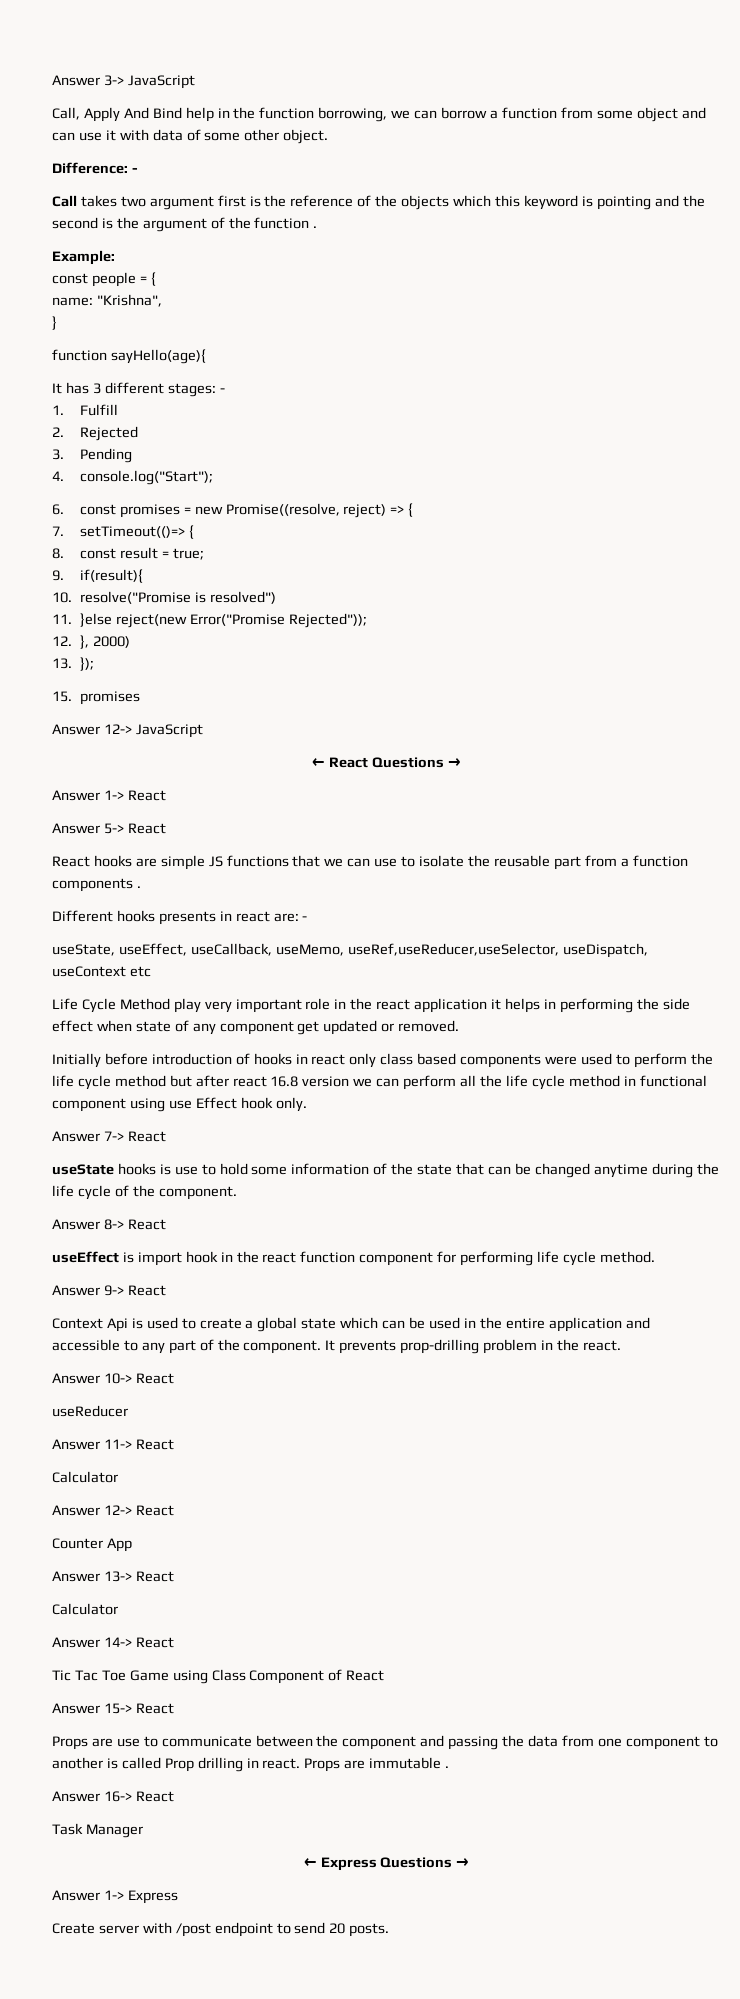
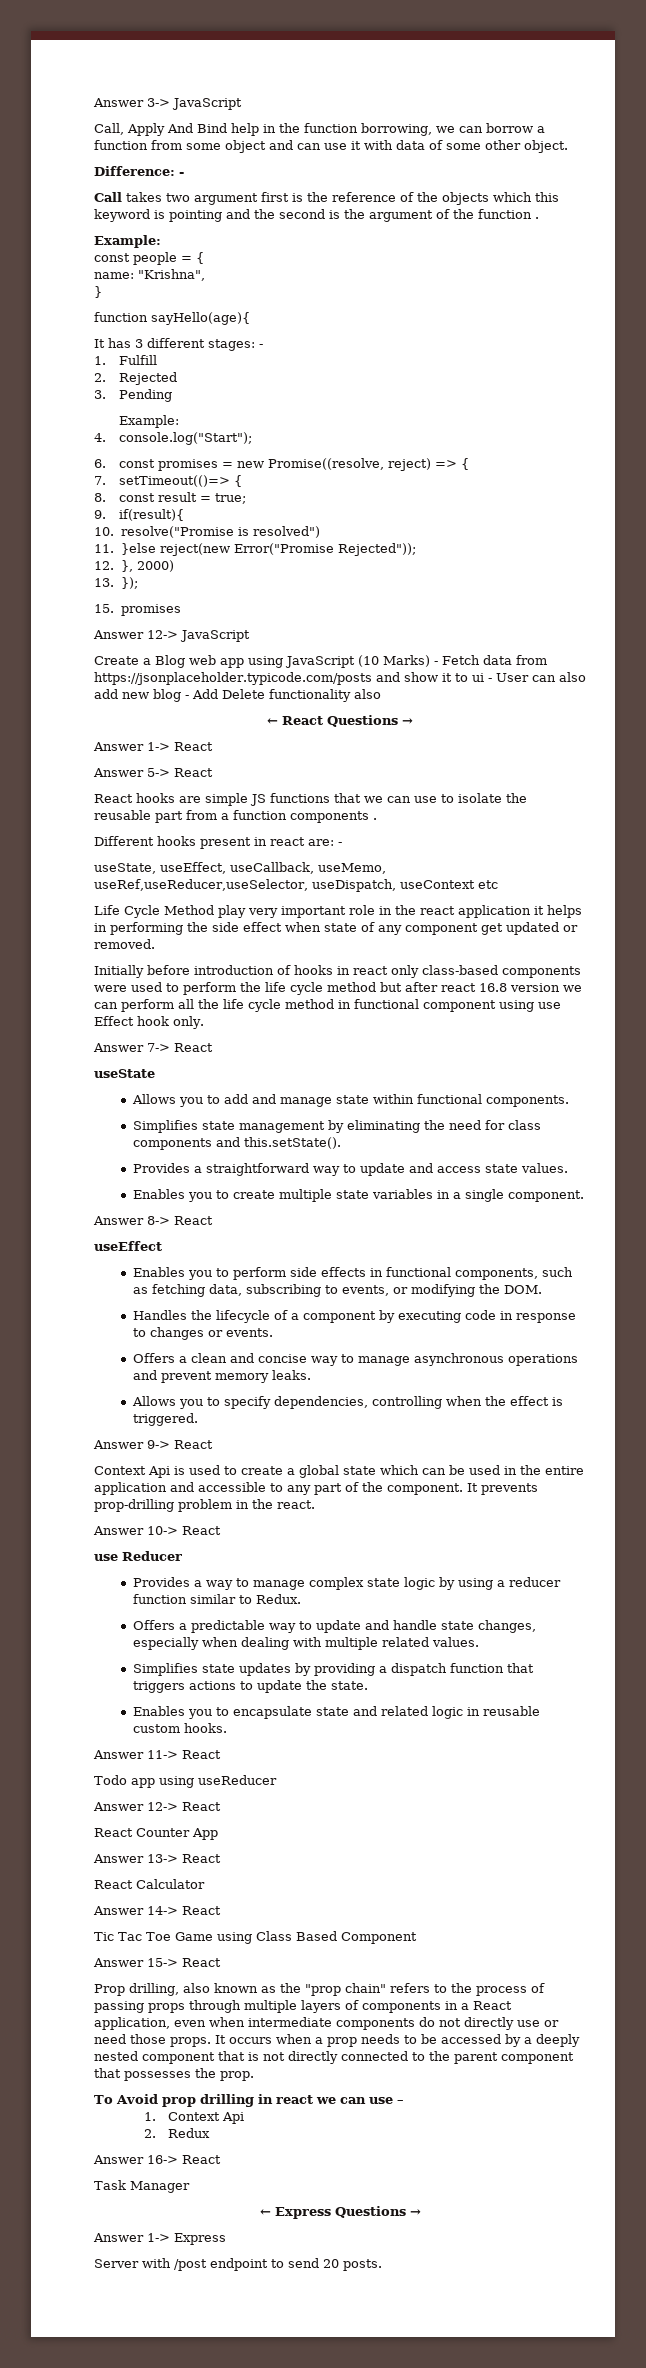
  3. Pending
+ Example:
+ Create a Blog web app using JavaScript (10 Marks) - Fetch data from https://jsonplaceholder.typicode.com/posts and show it to ui - User can also add new blog - Add Delete functionality also
- Different hooks presents in react are: -
+ Different hooks present in react are: -
- Initially before introduction of hooks in react only class based components were used to perform the life cycle method but after react 16.8 version we can perform all the life cycle method in functional component using use Effect hook only.
+ Initially before introduction of hooks in react only class-based components were used to perform the life cycle method but after react 16.8 version we can perform all the life cycle method in functional component using use Effect hook only.
- useState hooks is use to hold some information of the state that can be changed anytime during the life cycle of the component.
+ useState
+ Allows you to add and manage state within functional components.
+ Simplifies state management by eliminating the need for class components and this.setState().
+ Provides a straightforward way to update and access state values.
+ Enables you to create multiple state variables in a single component.
- useEffect is import hook in the react function component for performing life cycle method.
+ useEffect
+ Enables you to perform side effects in functional components, such as fetching data, subscribing to events, or modifying the DOM.
+ Handles the lifecycle of a component by executing code in response to changes or events.
+ Offers a clean and concise way to manage asynchronous operations and prevent memory leaks.
+ Allows you to specify dependencies, controlling when the effect is triggered.
- useReducer
+ use Reducer
+ Provides a way to manage complex state logic by using a reducer function similar to Redux.
+ Offers a predictable way to update and handle state changes, especially when dealing with multiple related values.
+ Simplifies state updates by providing a dispatch function that triggers actions to update the state.
+ Enables you to encapsulate state and related logic in reusable custom hooks.
  Answer 11-> React
- Calculator
+ Todo app using useReducer
- Counter App
+ React Counter App
  Answer 13-> React
- Calculator
+ React Calculator
- Tic Tac Toe Game using Class Component of React
+ Tic Tac Toe Game using Class Based Component
- Props are use to communicate between the component and passing the data from one component to another is called Prop drilling in react. Props are immutable .
+ Prop drilling, also known as the "prop chain" refers to the process of passing props through multiple layers of components in a React application, even when intermediate components do not directly use or need those props. It occurs when a prop needs to be accessed by a deeply nested component that is not directly connected to the parent component that possesses the prop.
+ To Avoid prop drilling in react we can use –
+ 1. Context Api
+ 2. Redux
- Create server with /post endpoint to send 20 posts.
+ Server with /post endpoint to send 20 posts.

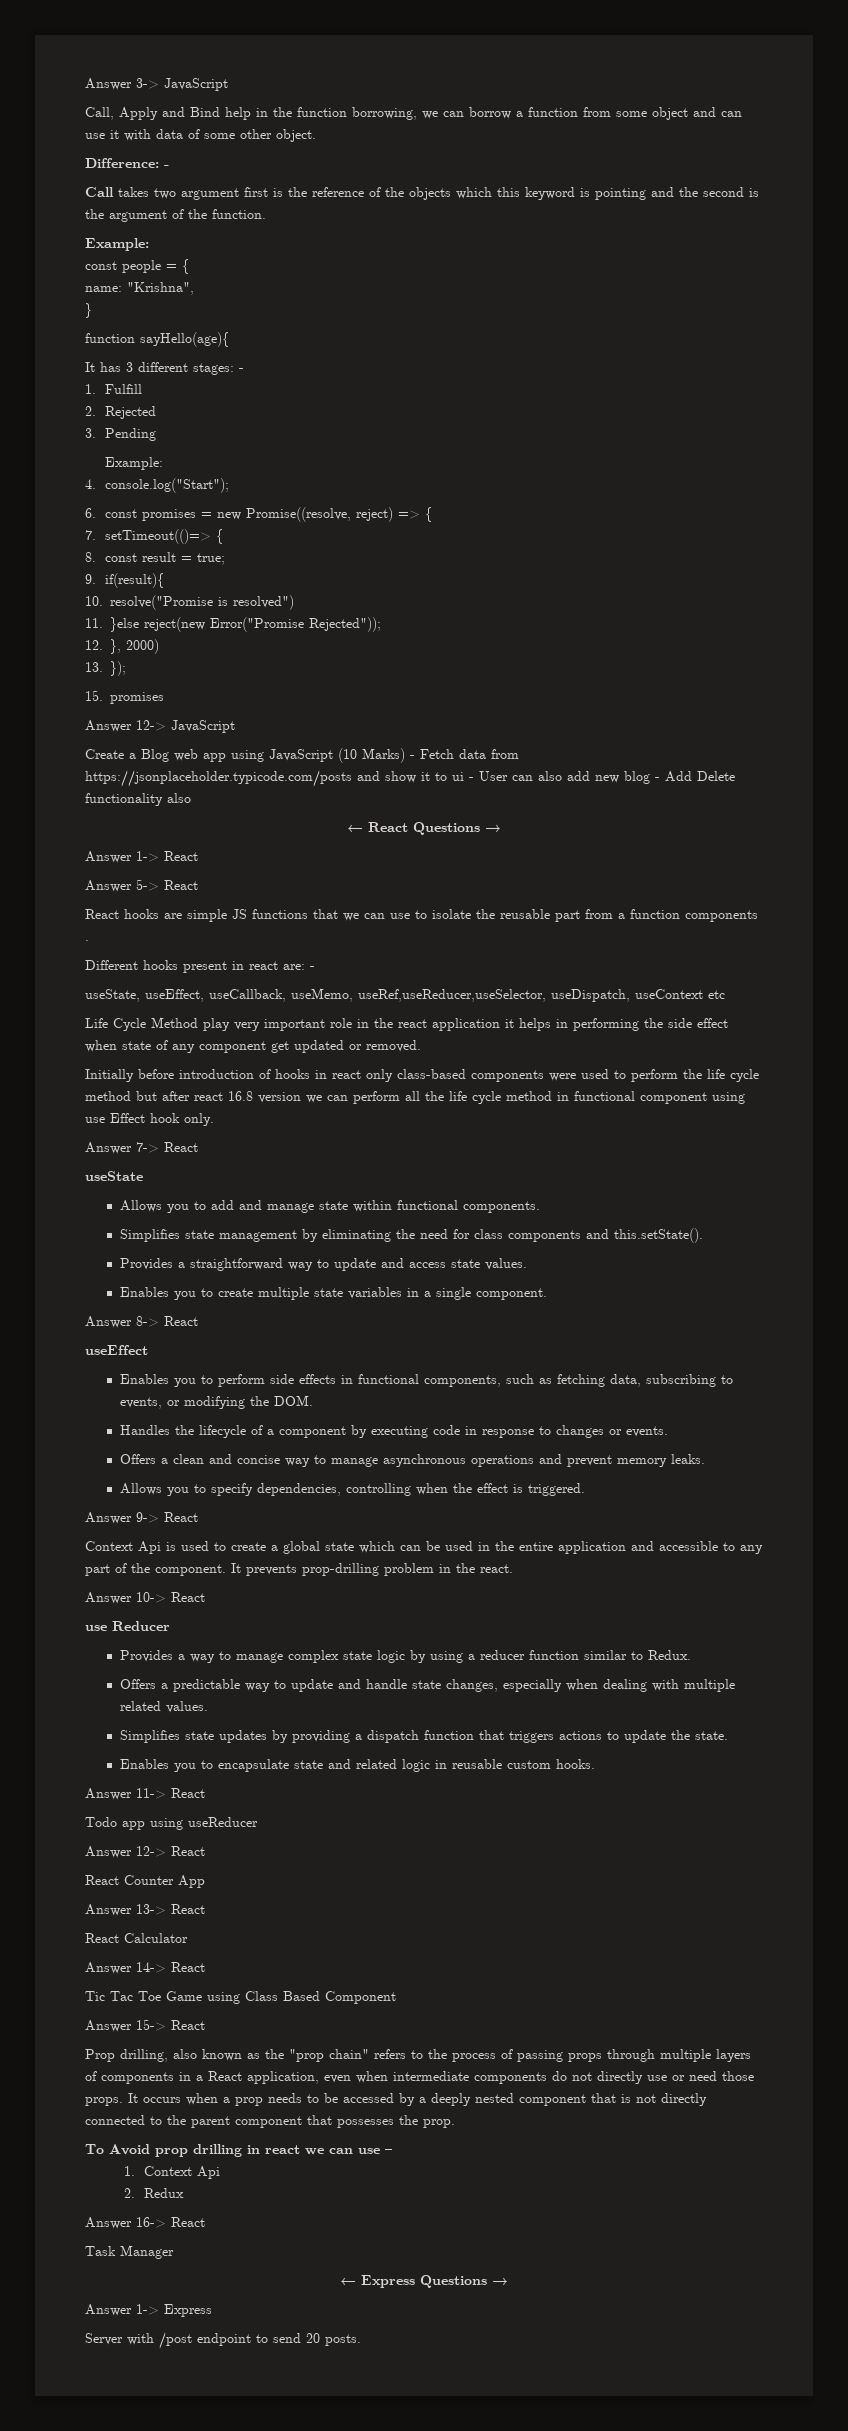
- Call, Apply And Bind help in the function borrowing, we can borrow a function from some object and can use it with data of some other object.
+ Call, Apply and Bind help in the function borrowing, we can borrow a function from some object and can use it with data of some other object.
- Call takes two argument first is the reference of the objects which this keyword is pointing and the second is the argument of the function .
+ Call takes two argument first is the reference of the objects which this keyword is pointing and the second is the argument of the function.

